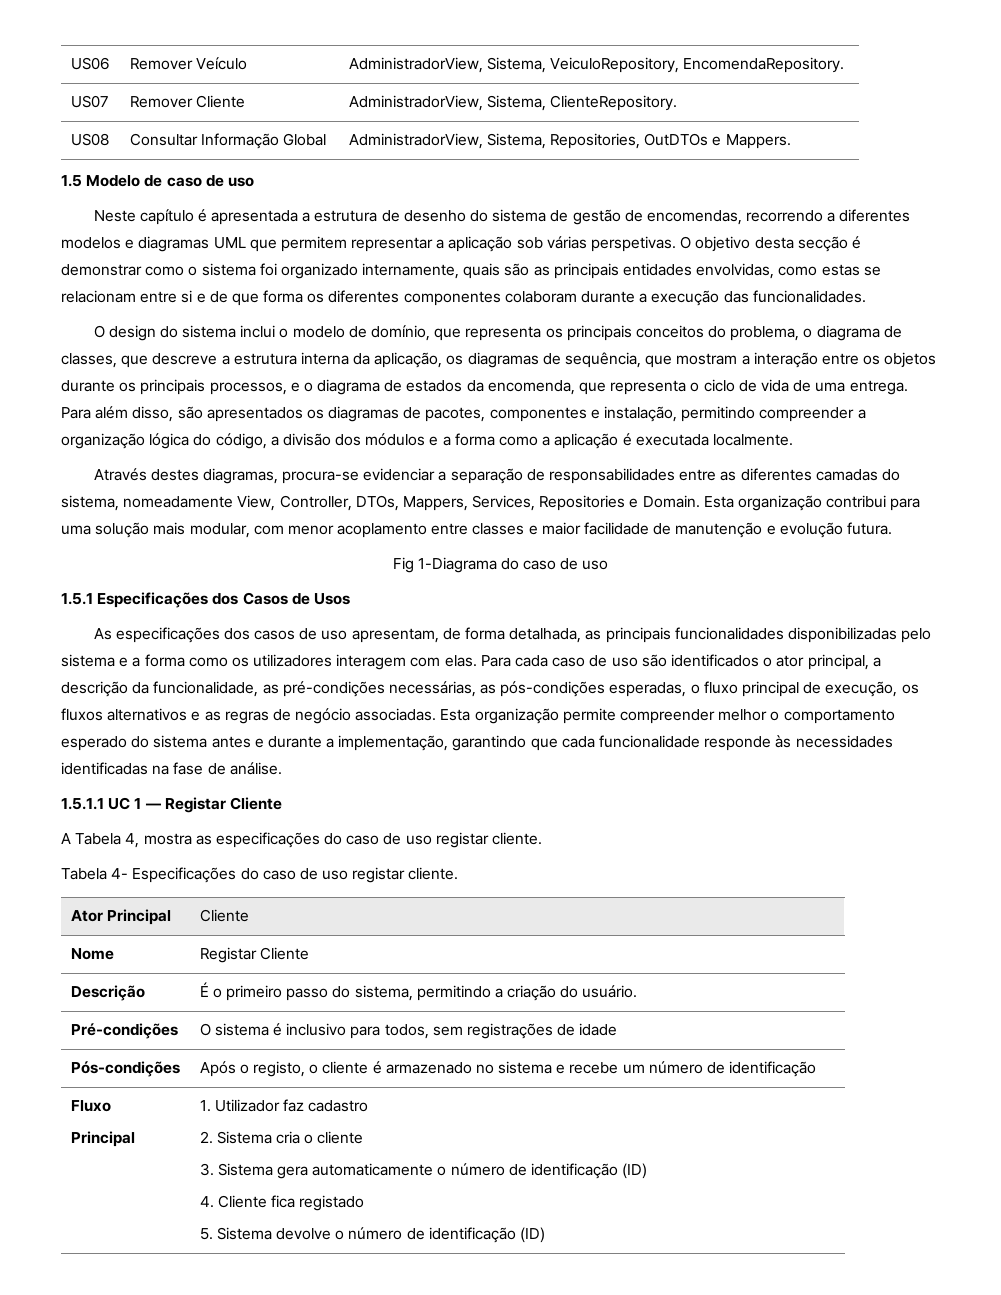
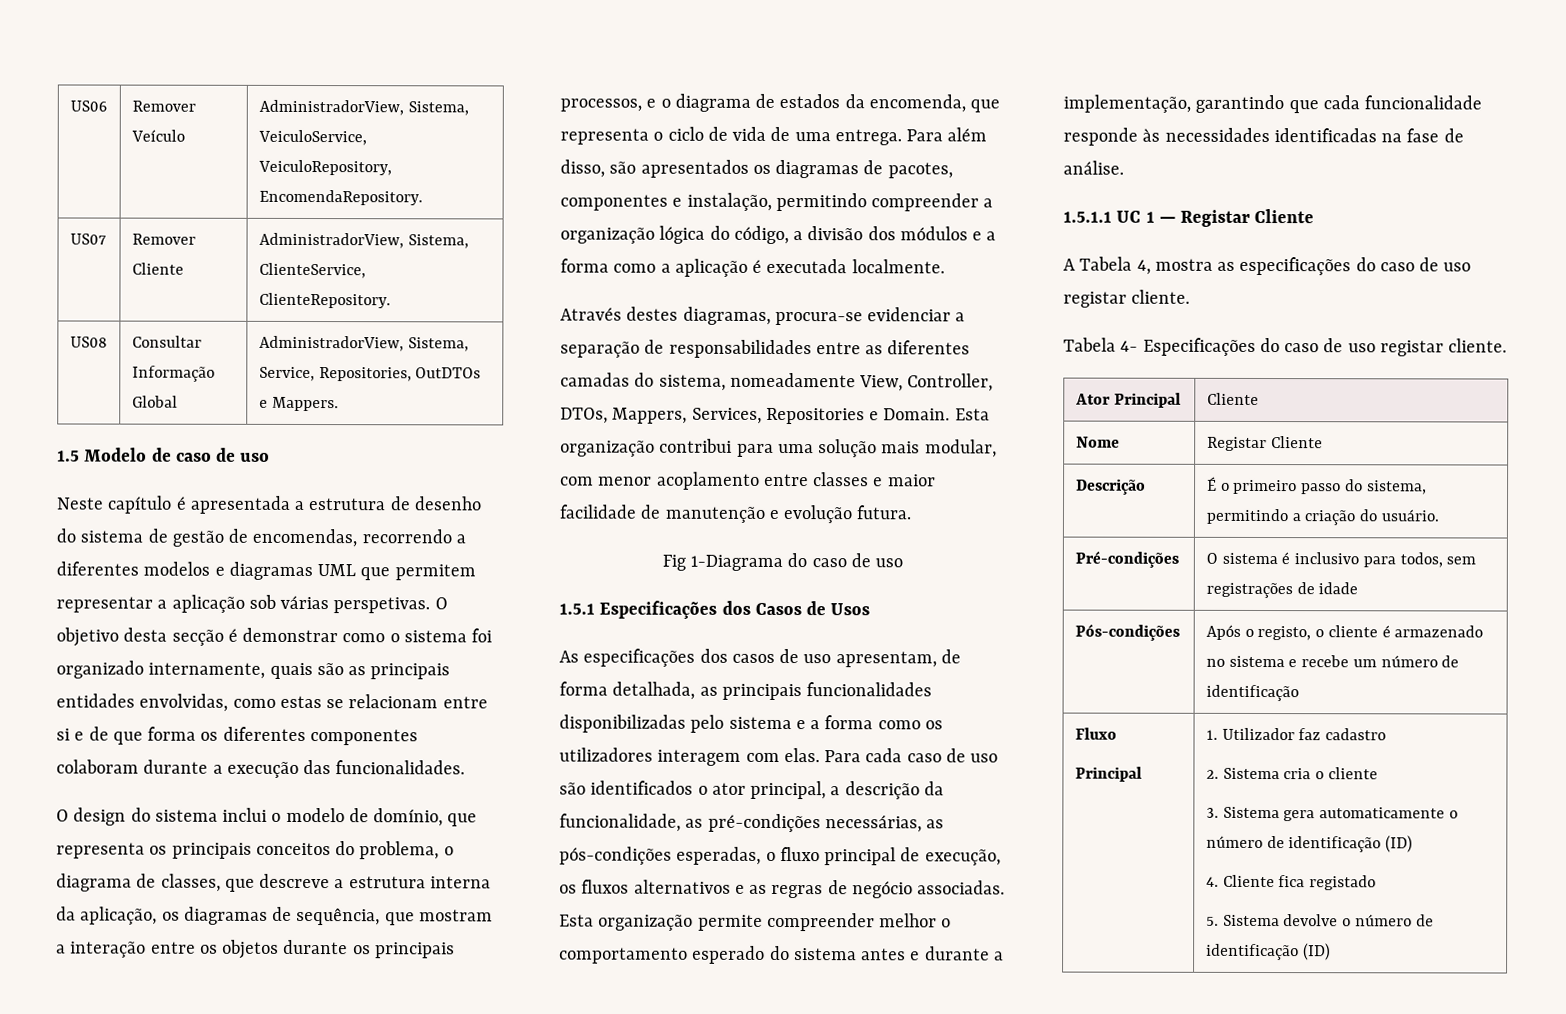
- US06 | Remover Veículo | AdministradorView, Sistema, VeiculoRepository, EncomendaRepository.
+ US06 | Remover Veículo | AdministradorView, Sistema, VeiculoService, VeiculoRepository, EncomendaRepository.
- US07 | Remover Cliente | AdministradorView, Sistema, ClienteRepository.
+ US07 | Remover Cliente | AdministradorView, Sistema, ClienteService, ClienteRepository.
- US08 | Consultar Informação Global | AdministradorView, Sistema, Repositories, OutDTOs e Mappers.
+ US08 | Consultar Informação Global | AdministradorView, Sistema, Service, Repositories, OutDTOs e Mappers.

